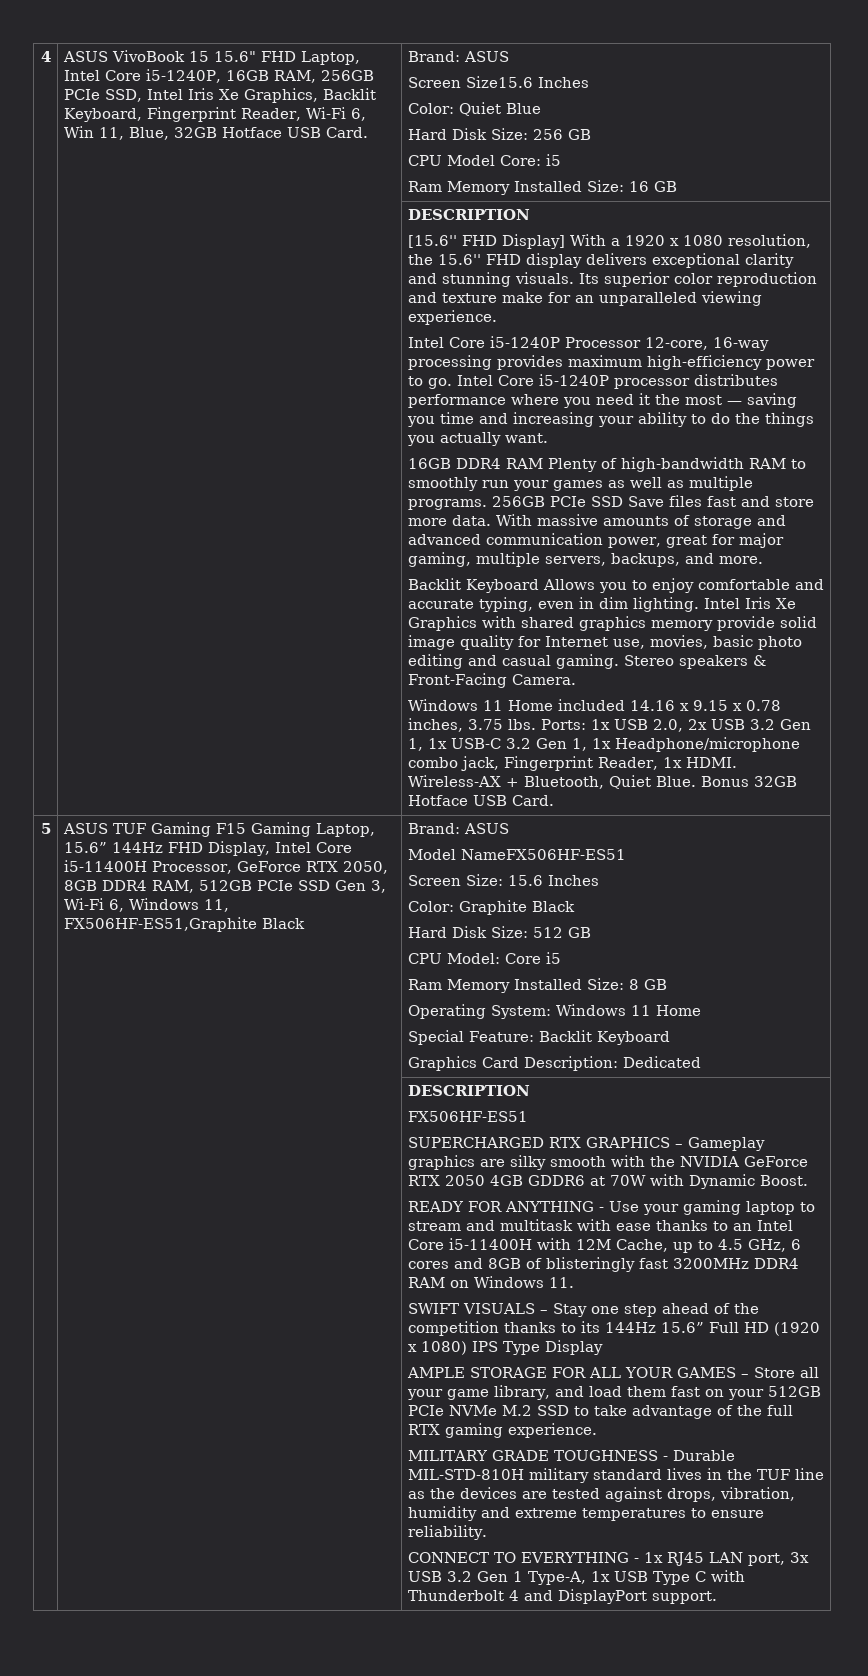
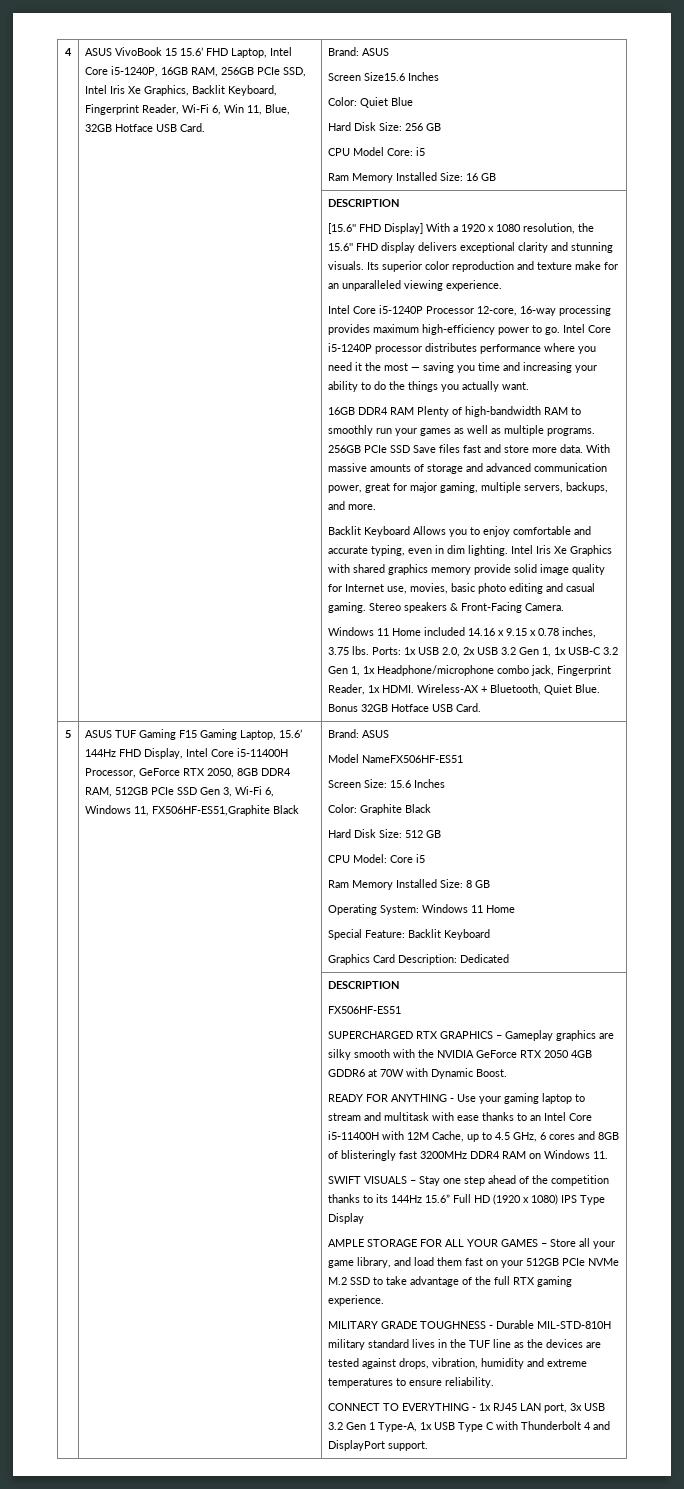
- ASUS VivoBook 15 15.6" FHD Laptop, Intel Core i5-1240P, 16GB RAM, 256GB PCIe SSD, Intel Iris Xe Graphics, Backlit Keyboard, Fingerprint Reader, Wi-Fi 6, Win 11, Blue, 32GB Hotface USB Card.
+ ASUS VivoBook 15 15.6’ FHD Laptop, Intel Core i5-1240P, 16GB RAM, 256GB PCIe SSD, Intel Iris Xe Graphics, Backlit Keyboard, Fingerprint Reader, Wi-Fi 6, Win 11, Blue, 32GB Hotface USB Card.
- ASUS TUF Gaming F15 Gaming Laptop, 15.6” 144Hz FHD Display, Intel Core i5-11400H Processor, GeForce RTX 2050, 8GB DDR4 RAM, 512GB PCIe SSD Gen 3, Wi-Fi 6, Windows 11, FX506HF-ES51,Graphite Black
+ ASUS TUF Gaming F15 Gaming Laptop, 15.6’ 144Hz FHD Display, Intel Core i5-11400H Processor, GeForce RTX 2050, 8GB DDR4 RAM, 512GB PCIe SSD Gen 3, Wi-Fi 6, Windows 11, FX506HF-ES51,Graphite Black

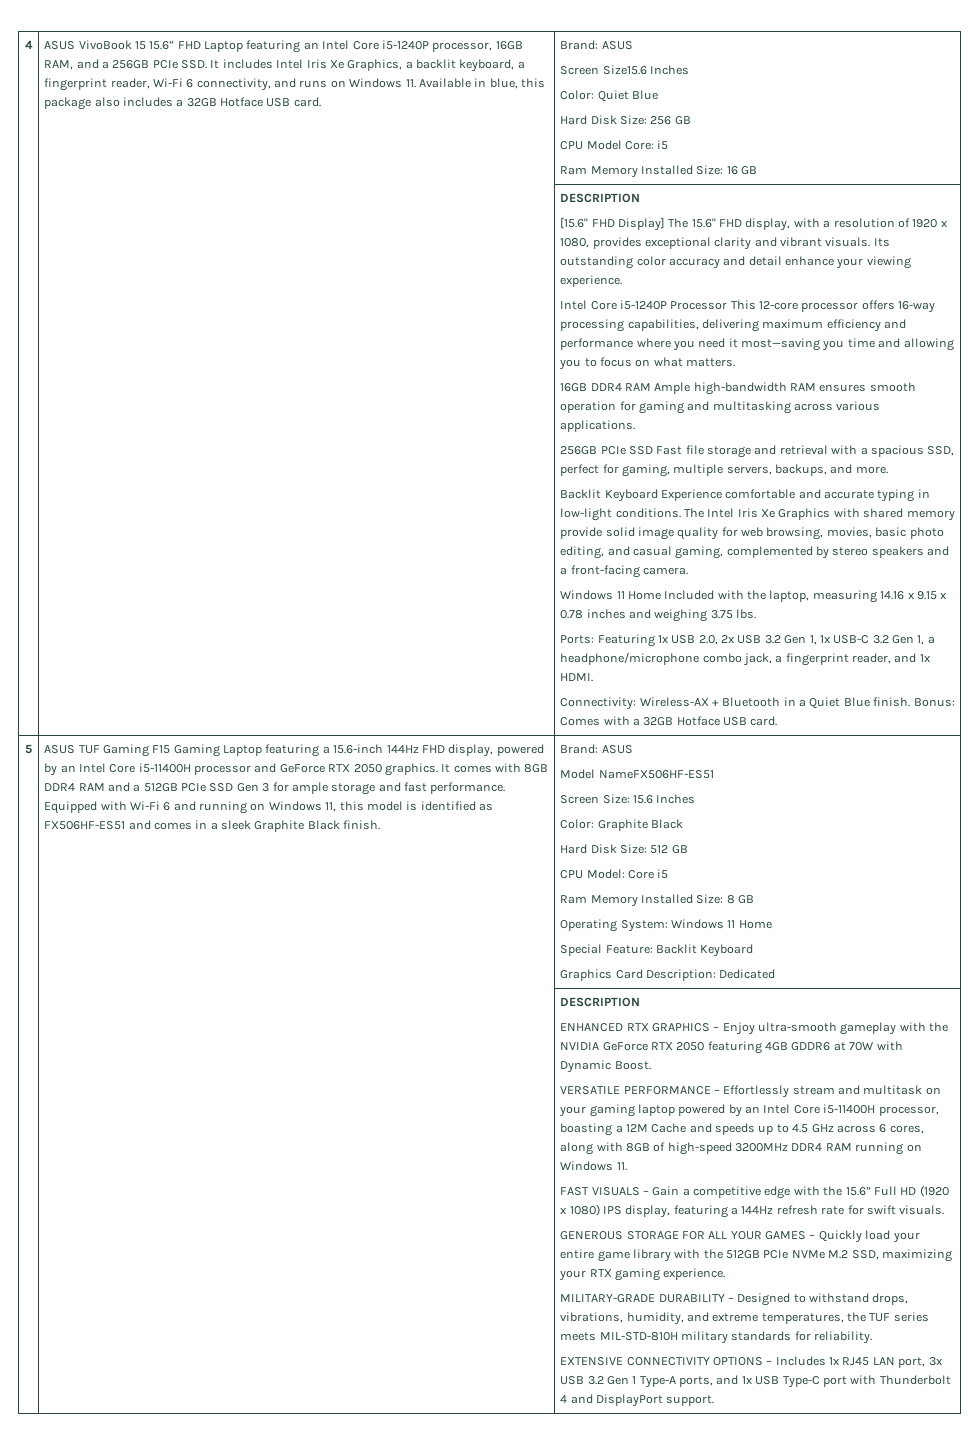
- ASUS VivoBook 15 15.6’ FHD Laptop, Intel Core i5-1240P, 16GB RAM, 256GB PCIe SSD, Intel Iris Xe Graphics, Backlit Keyboard, Fingerprint Reader, Wi-Fi 6, Win 11, Blue, 32GB Hotface USB Card.
+ ASUS VivoBook 15 15.6” FHD Laptop featuring an Intel Core i5-1240P processor, 16GB RAM, and a 256GB PCIe SSD. It includes Intel Iris Xe Graphics, a backlit keyboard, a fingerprint reader, Wi-Fi 6 connectivity, and runs on Windows 11. Available in blue, this package also includes a 32GB Hotface USB card.
- [15.6'' FHD Display] With a 1920 x 1080 resolution, the 15.6'' FHD display delivers exceptional clarity and stunning visuals.
+ [15.6'' FHD Display] The 15.6'' FHD display, with a resolution of 1920 x 1080, provides exceptional clarity and vibrant visuals.
- Its superior color reproduction and texture make for an unparalleled viewing experience.
+ Its outstanding color accuracy and detail enhance your viewing experience.
- Intel Core i5-1240P Processor 12-core, 16-way processing provides maximum high-efficiency power to go. Intel Core i5-1240P processor distributes performance where you need it the most — saving you time and increasing your ability to do the things you actually want.
- 16GB DDR4 RAM Plenty of high-bandwidth RAM to smoothly run your games as well as multiple programs. 256GB PCIe SSD Save files fast and store more data. With massive amounts of storage and advanced communication power, great for major gaming, multiple servers, backups, and more.
+ Intel Core i5-1240P Processor This 12-core processor offers 16-way processing capabilities, delivering maximum efficiency and performance where you need it most—saving you time and allowing you to focus on what matters.
+ 16GB DDR4 RAM Ample high-bandwidth RAM ensures smooth operation for gaming and multitasking across various applications.
+ 256GB PCIe SSD Fast file storage and retrieval with a spacious SSD, perfect for gaming, multiple servers, backups, and more.
- Backlit Keyboard Allows you to enjoy comfortable and accurate typing, even in dim lighting. Intel Iris Xe Graphics with shared graphics memory provide solid image quality for Internet use, movies, basic photo editing and casual gaming. Stereo speakers & Front-Facing Camera.
- Windows 11 Home included 14.16 x 9.15 x 0.78 inches, 3.75 lbs. Ports: 1x USB 2.0, 2x USB 3.2 Gen 1, 1x USB-C 3.2 Gen 1, 1x Headphone/microphone combo jack, Fingerprint Reader, 1x HDMI. Wireless-AX + Bluetooth, Quiet Blue. Bonus 32GB Hotface USB Card.
+ Backlit Keyboard Experience comfortable and accurate typing in low-light conditions. The Intel Iris Xe Graphics with shared memory provide solid image quality for web browsing, movies, basic photo editing, and casual gaming, complemented by stereo speakers and a front-facing camera.
+ Windows 11 Home Included with the laptop, measuring 14.16 x 9.15 x 0.78 inches and weighing 3.75 lbs.
+ Ports: Featuring 1x USB 2.0, 2x USB 3.2 Gen 1, 1x USB-C 3.2 Gen 1, a headphone/microphone combo jack, a fingerprint reader, and 1x HDMI.
+ Connectivity: Wireless-AX + Bluetooth in a Quiet Blue finish. Bonus: Comes with a 32GB Hotface USB card.
- ASUS TUF Gaming F15 Gaming Laptop, 15.6’ 144Hz FHD Display, Intel Core i5-11400H Processor, GeForce RTX 2050, 8GB DDR4 RAM, 512GB PCIe SSD Gen 3, Wi-Fi 6, Windows 11, FX506HF-ES51,Graphite Black
+ ASUS TUF Gaming F15 Gaming Laptop featuring a 15.6-inch 144Hz FHD display, powered by an Intel Core i5-11400H processor and GeForce RTX 2050 graphics. It comes with 8GB DDR4 RAM and a 512GB PCIe SSD Gen 3 for ample storage and fast performance. Equipped with Wi-Fi 6 and running on Windows 11, this model is identified as FX506HF-ES51 and comes in a sleek Graphite Black finish.
- FX506HF-ES51
- SUPERCHARGED RTX GRAPHICS – Gameplay graphics are silky smooth with the NVIDIA GeForce RTX 2050 4GB GDDR6 at 70W with Dynamic Boost.
+ ENHANCED RTX GRAPHICS – Enjoy ultra-smooth gameplay with the NVIDIA GeForce RTX 2050 featuring 4GB GDDR6 at 70W with Dynamic Boost.
- READY FOR ANYTHING - Use your gaming laptop to stream and multitask with ease thanks to an Intel Core i5-11400H with 12M Cache, up to 4.5 GHz, 6 cores and 8GB of blisteringly fast 3200MHz DDR4 RAM on Windows 11.
+ VERSATILE PERFORMANCE – Effortlessly stream and multitask on your gaming laptop powered by an Intel Core i5-11400H processor, boasting a 12M Cache and speeds up to 4.5 GHz across 6 cores, along with 8GB of high-speed 3200MHz DDR4 RAM running on Windows 11.
- SWIFT VISUALS – Stay one step ahead of the competition thanks to its 144Hz 15.6” Full HD (1920 x 1080) IPS Type Display
- AMPLE STORAGE FOR ALL YOUR GAMES – Store all your game library, and load them fast on your 512GB PCIe NVMe M.2 SSD to take advantage of the full RTX gaming experience.
- MILITARY GRADE TOUGHNESS - Durable MIL-STD-810H military standard lives in the TUF line as the devices are tested against drops, vibration, humidity and extreme temperatures to ensure reliability.
- CONNECT TO EVERYTHING - 1x RJ45 LAN port, 3x USB 3.2 Gen 1 Type-A, 1x USB Type C with Thunderbolt 4 and DisplayPort support.
+ FAST VISUALS – Gain a competitive edge with the 15.6” Full HD (1920 x 1080) IPS display, featuring a 144Hz refresh rate for swift visuals.
+ GENEROUS STORAGE FOR ALL YOUR GAMES – Quickly load your entire game library with the 512GB PCIe NVMe M.2 SSD, maximizing your RTX gaming experience.
+ MILITARY-GRADE DURABILITY – Designed to withstand drops, vibrations, humidity, and extreme temperatures, the TUF series meets MIL-STD-810H military standards for reliability.
+ EXTENSIVE CONNECTIVITY OPTIONS – Includes 1x RJ45 LAN port, 3x USB 3.2 Gen 1 Type-A ports, and 1x USB Type-C port with Thunderbolt 4 and DisplayPort support.

